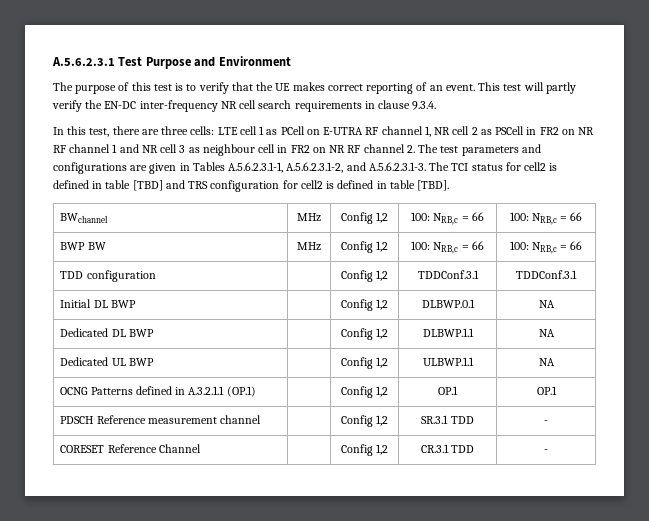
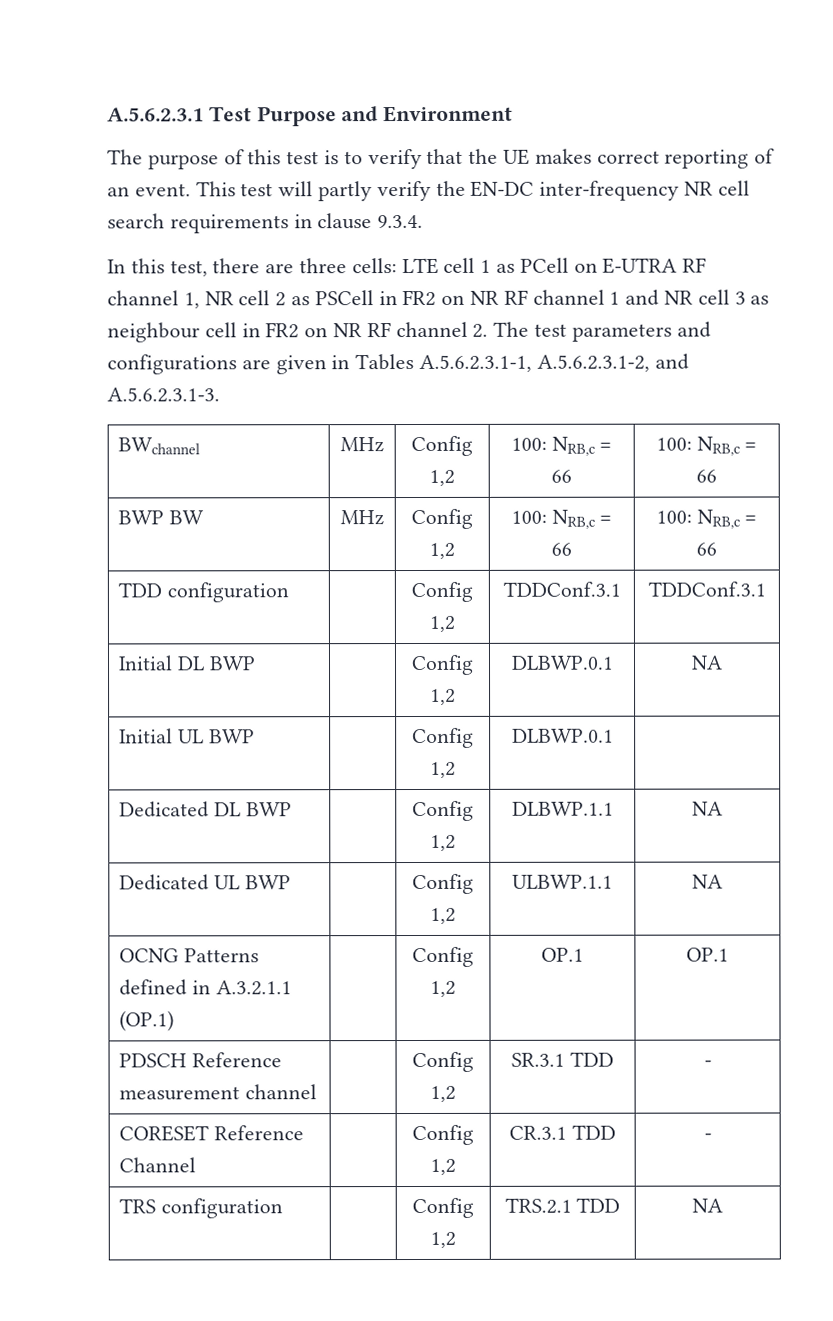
- In this test, there are three cells: LTE cell 1 as PCell on E-UTRA RF channel 1, NR cell 2 as PSCell in FR2 on NR RF channel 1 and NR cell 3 as neighbour cell in FR2 on NR RF channel 2. The test parameters and configurations are given in Tables A.5.6.2.3.1-1, A.5.6.2.3.1-2, and A.5.6.2.3.1-3. The TCI status for cell2 is defined in table [TBD] and TRS configuration for cell2 is defined in table [TBD].
+ In this test, there are three cells: LTE cell 1 as PCell on E-UTRA RF channel 1, NR cell 2 as PSCell in FR2 on NR RF channel 1 and NR cell 3 as neighbour cell in FR2 on NR RF channel 2. The test parameters and configurations are given in Tables A.5.6.2.3.1-1, A.5.6.2.3.1-2, and A.5.6.2.3.1-3.
+ Initial UL BWP | | Config 1,2 | DLBWP.0.1 |
+ TRS configuration | | Config 1,2 | TRS.2.1 TDD | NA

